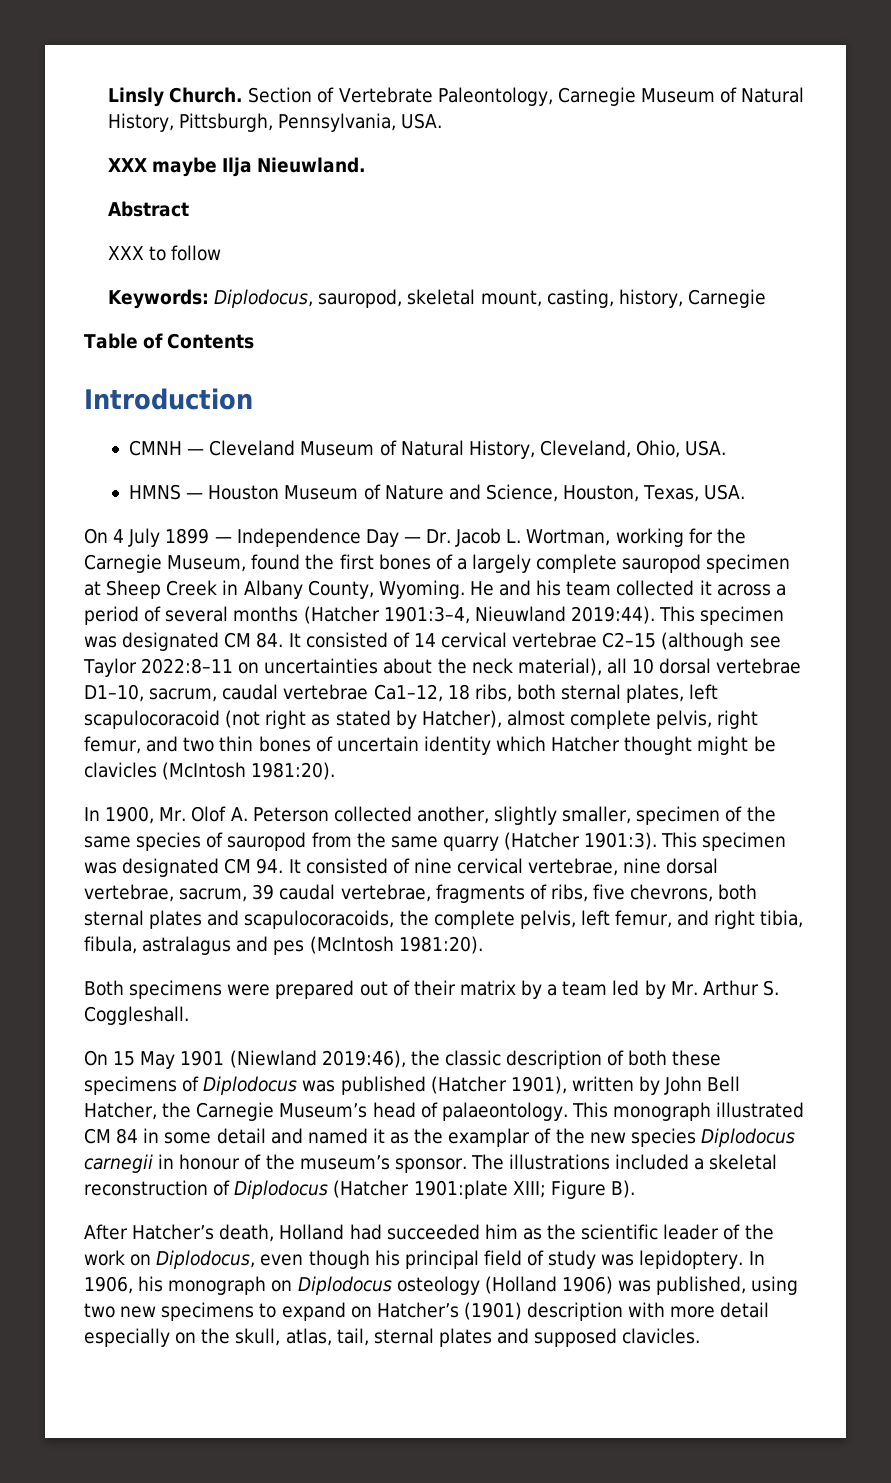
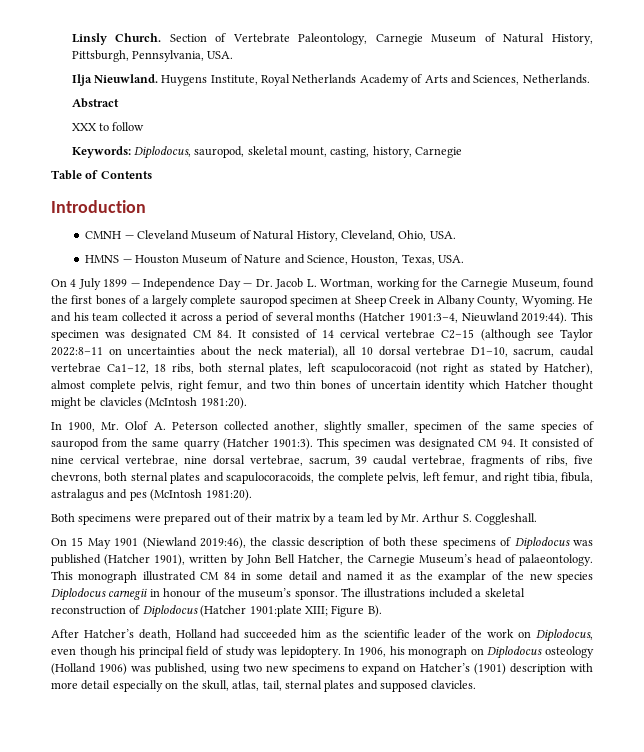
- XXX maybe Ilja Nieuwland.
+ Ilja Nieuwland. Huygens Institute, Royal Netherlands Academy of Arts and Sciences, Netherlands.

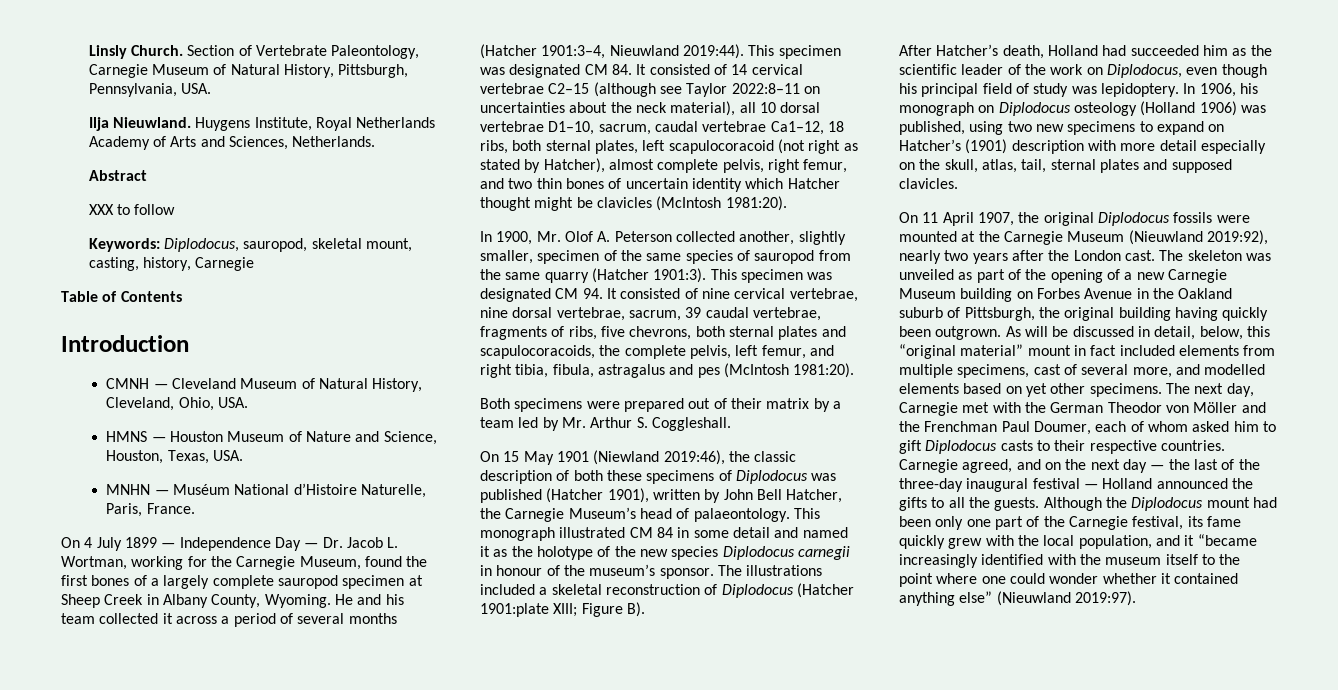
+ MNHN — Muséum National d’Histoire Naturelle, Paris, France.
- This specimen was designated CM 94. It consisted of nine cervical vertebrae, nine dorsal vertebrae, sacrum, 39 caudal vertebrae, fragments of ribs, five chevrons, both sternal plates and scapulocoracoids, the complete pelvis, left femur, and right tibia, fibula, astralagus and pes (McIntosh 1981:20).
+ This specimen was designated CM 94. It consisted of nine cervical vertebrae, nine dorsal vertebrae, sacrum, 39 caudal vertebrae, fragments of ribs, five chevrons, both sternal plates and scapulocoracoids, the complete pelvis, left femur, and right tibia, fibula, astragalus and pes (McIntosh 1981:20).
- This monograph illustrated CM 84 in some detail and named it as the examplar of the new species Diplodocus carnegii in honour of the museum’s sponsor.
+ This monograph illustrated CM 84 in some detail and named it as the holotype of the new species Diplodocus carnegii in honour of the museum’s sponsor.
+ On 11 April 1907, the original Diplodocus fossils were mounted at the Carnegie Museum (Nieuwland 2019:92), nearly two years after the London cast. The skeleton was unveiled as part of the opening of a new Carnegie Museum building on Forbes Avenue in the Oakland suburb of Pittsburgh, the original building having quickly been outgrown. As will be discussed in detail, below, this “original material” mount in fact included elements from multiple specimens, cast of several more, and modelled elements based on yet other specimens. The next day, Carnegie met with the German Theodor von Möller and the Frenchman Paul Doumer, each of whom asked him to gift Diplodocus casts to their respective countries. Carnegie agreed, and on the next day — the last of the three-day inaugural festival — Holland announced the gifts to all the guests. Although the Diplodocus mount had been only one part of the Carnegie festival, its fame quickly grew with the local population, and it “became increasingly identified with the museum itself to the point where one could wonder whether it contained anything else” (Nieuwland 2019:97).

